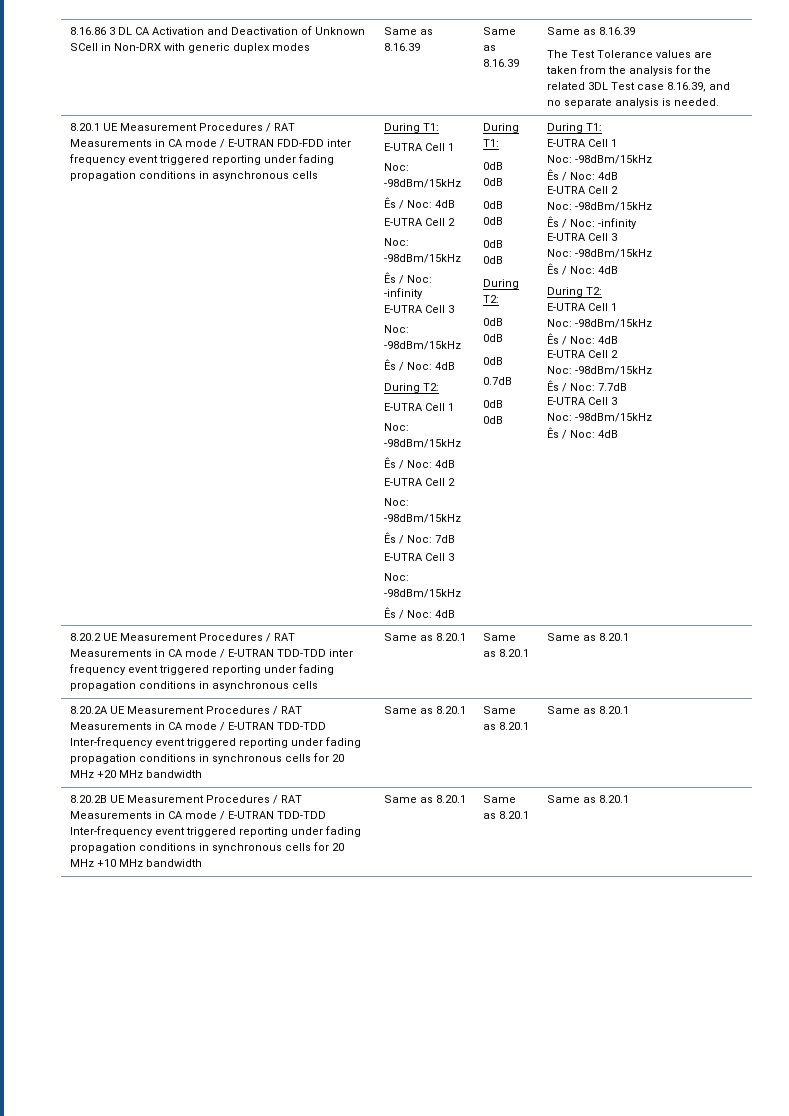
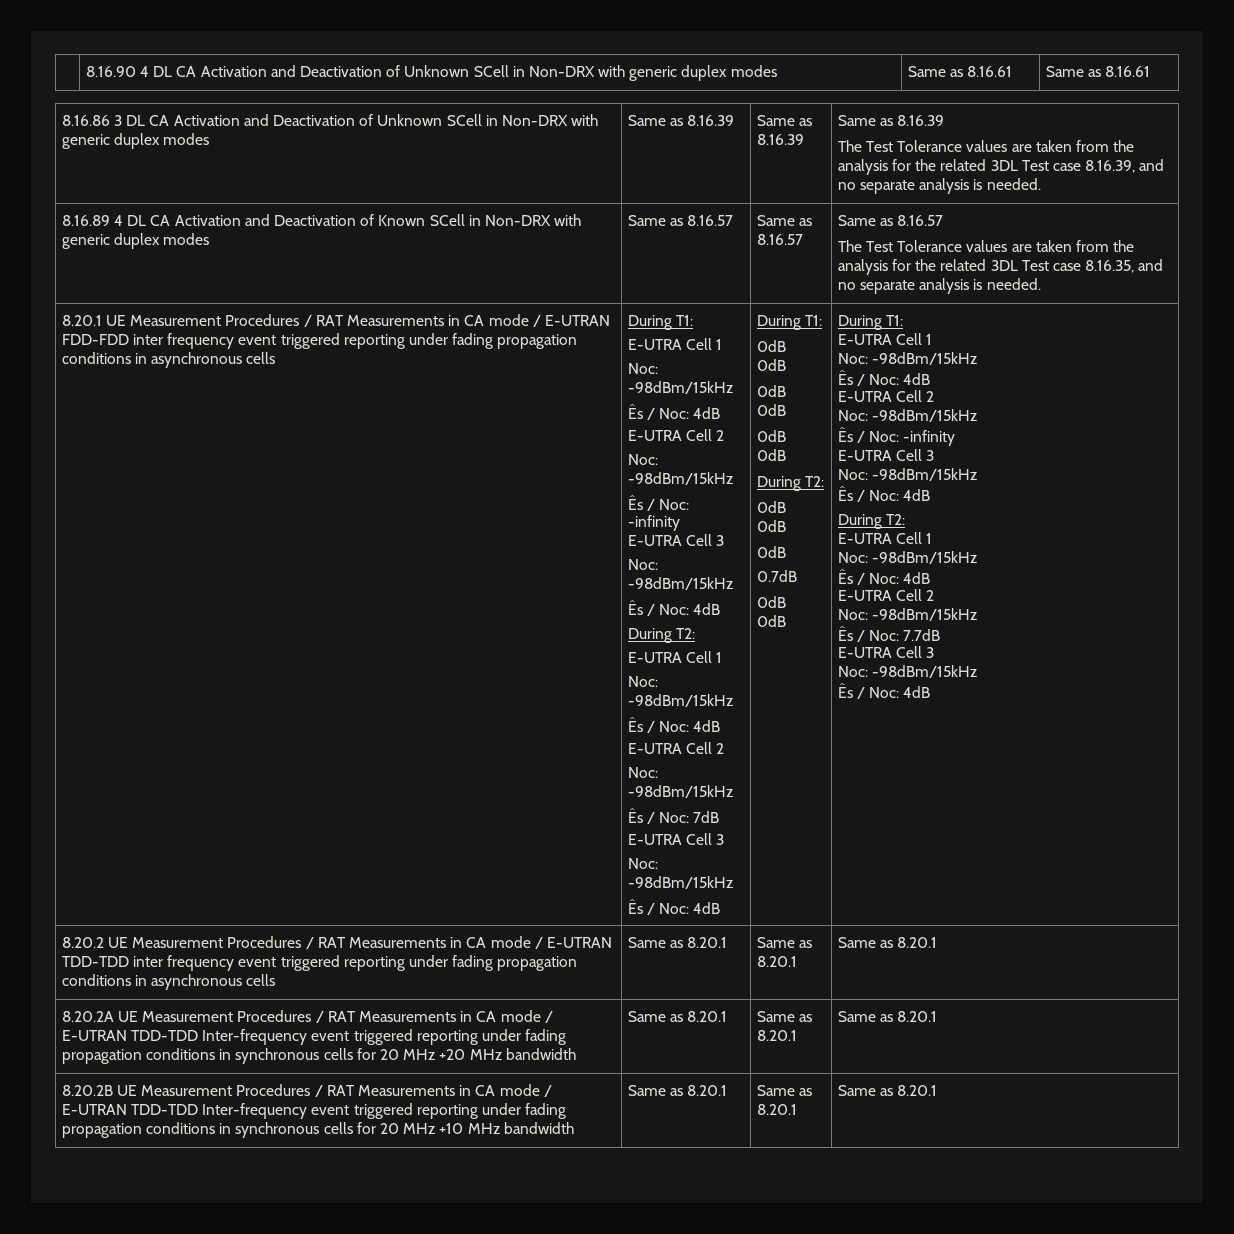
+ 8.16.90 4 DL CA Activation and Deactivation of Unknown SCell in Non-DRX with generic duplex modes | Same as 8.16.61 | Same as 8.16.61
+ 8.16.89 4 DL CA Activation and Deactivation of Known SCell in Non-DRX with generic duplex modes | Same as 8.16.57 | Same as 8.16.57 | Same as 8.16.57
+ The Test Tolerance values are taken from the analysis for the related 3DL Test case 8.16.35, and no separate analysis is needed.

